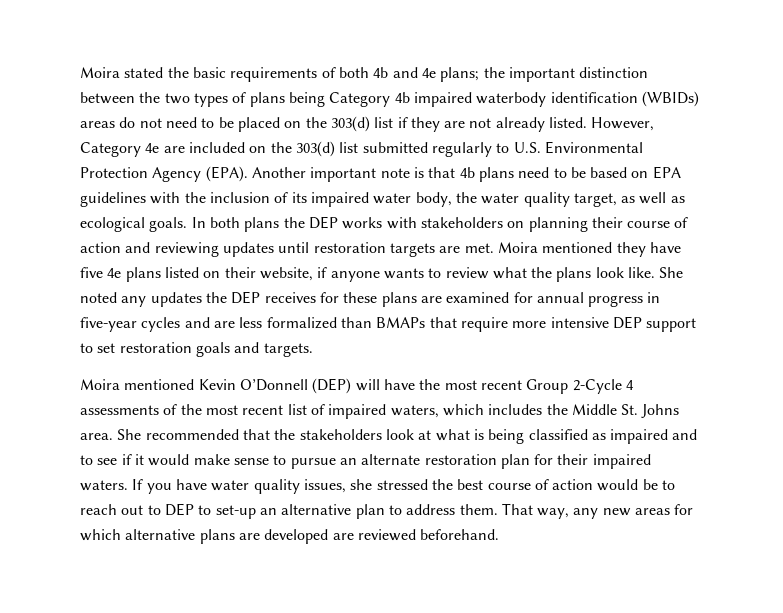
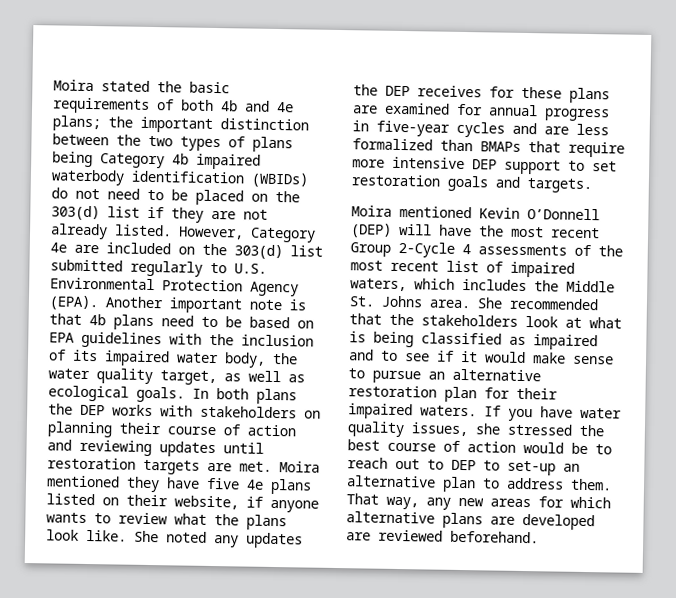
- Moira stated the basic requirements of both 4b and 4e plans; the important distinction between the two types of plans being Category 4b impaired waterbody identification (WBIDs) areas do not need to be placed on the 303(d) list if they are not already listed.
+ Moira stated the basic requirements of both 4b and 4e plans; the important distinction between the two types of plans being Category 4b impaired waterbody identification (WBIDs) do not need to be placed on the 303(d) list if they are not already listed.
- She recommended that the stakeholders look at what is being classified as impaired and to see if it would make sense to pursue an alternate restoration plan for their impaired waters.
+ She recommended that the stakeholders look at what is being classified as impaired and to see if it would make sense to pursue an alternative restoration plan for their impaired waters.

